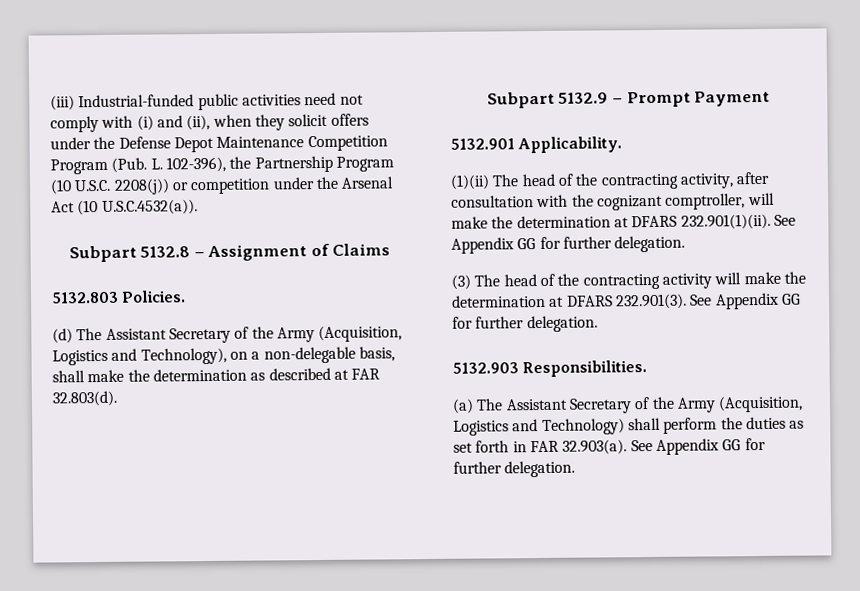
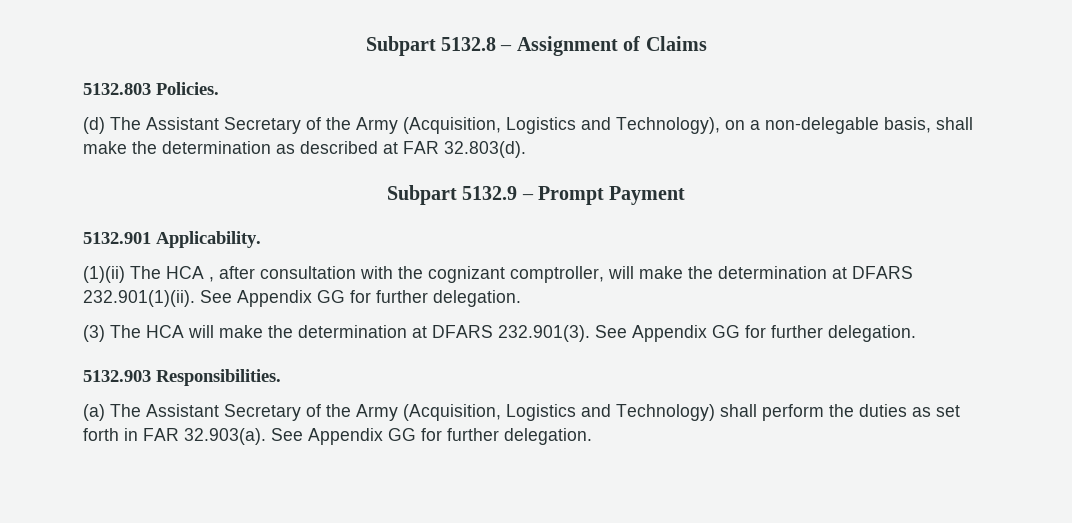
- (iii) Industrial-funded public activities need not comply with (i) and (ii), when they solicit offers under the Defense Depot Maintenance Competition Program (Pub. L. 102-396), the Partnership Program (10 U.S.C. 2208(j)) or competition under the Arsenal Act (10 U.S.C.4532(a)).
- (1)(ii) The head of the contracting activity, after consultation with the cognizant comptroller, will make the determination at DFARS 232.901(1)(ii). See Appendix GG for further delegation.
+ (1)(ii) The HCA , after consultation with the cognizant comptroller, will make the determination at DFARS 232.901(1)(ii). See Appendix GG for further delegation.
- (3) The head of the contracting activity will make the determination at DFARS 232.901(3). See Appendix GG for further delegation.
+ (3) The HCA will make the determination at DFARS 232.901(3). See Appendix GG for further delegation.

